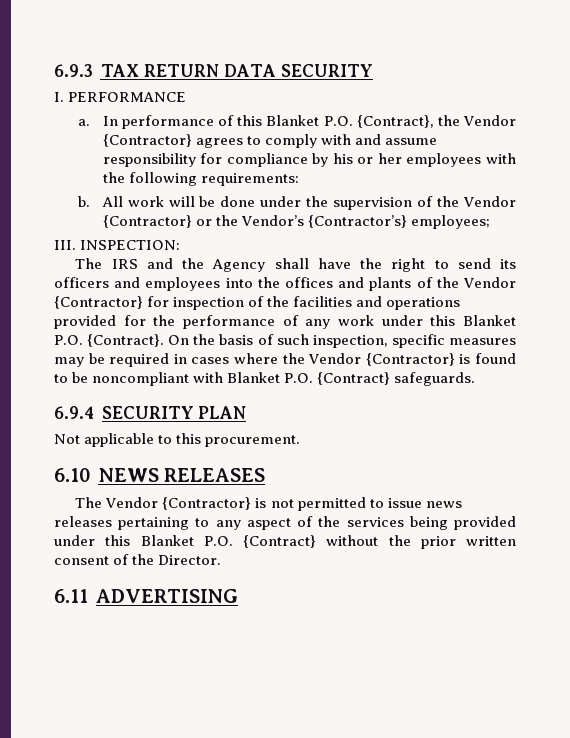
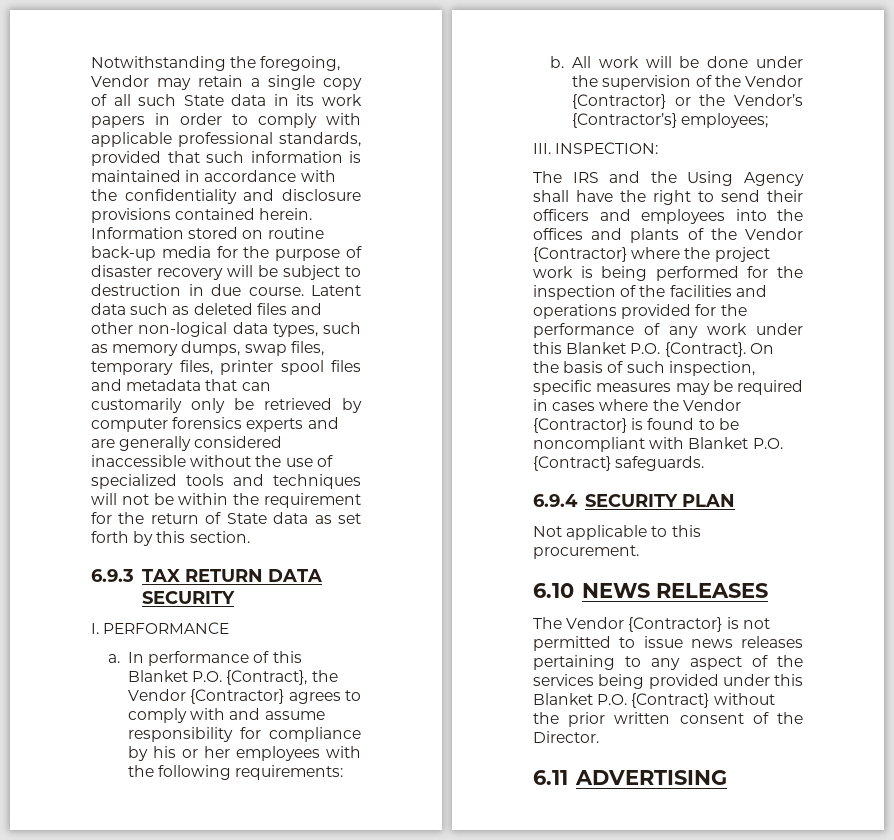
+ Notwithstanding the foregoing, Vendor may retain a single copy of all such State data in its work papers in order to comply with applicable professional standards, provided that such information is maintained in accordance with the confidentiality and disclosure provisions contained herein. Information stored on routine back-up media for the purpose of disaster recovery will be subject to destruction in due course. Latent data such as deleted files and other non-logical data types, such as memory dumps, swap files, temporary files, printer spool files and metadata that can customarily only be retrieved by computer forensics experts and are generally considered inaccessible without the use of specialized tools and techniques will not be within the requirement for the return of State data as set forth by this section.
- The IRS and the Agency shall have the right to send its officers and employees into the offices and plants of the Vendor {Contractor} for inspection of the facilities and operations provided for the performance of any work under this Blanket P.O. {Contract}.
+ The IRS and the Using Agency shall have the right to send their officers and employees into the offices and plants of the Vendor {Contractor} where the project work is being performed for the inspection of the facilities and operations provided for the performance of any work under this Blanket P.O. {Contract}.

